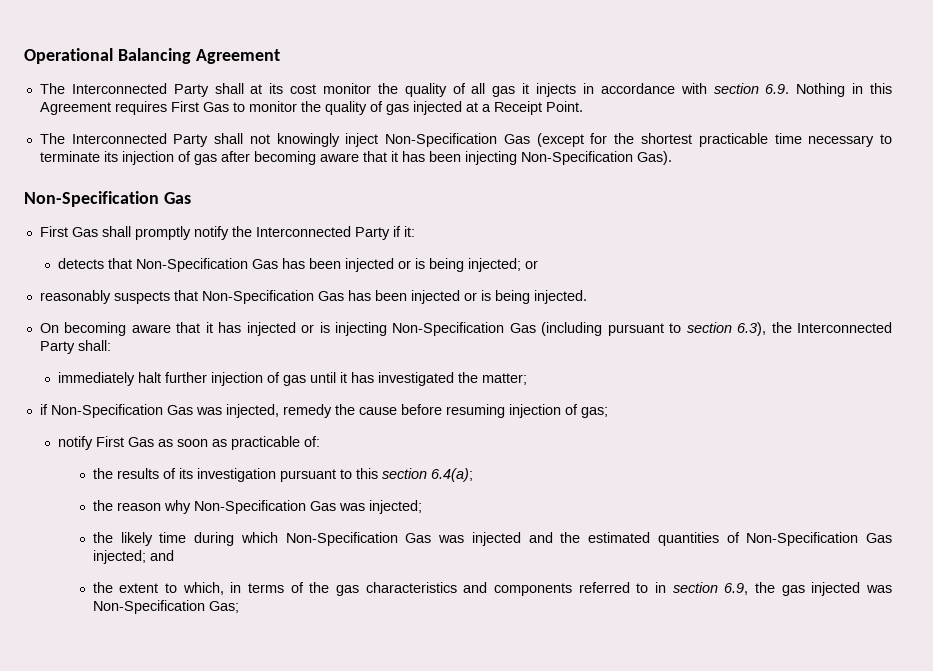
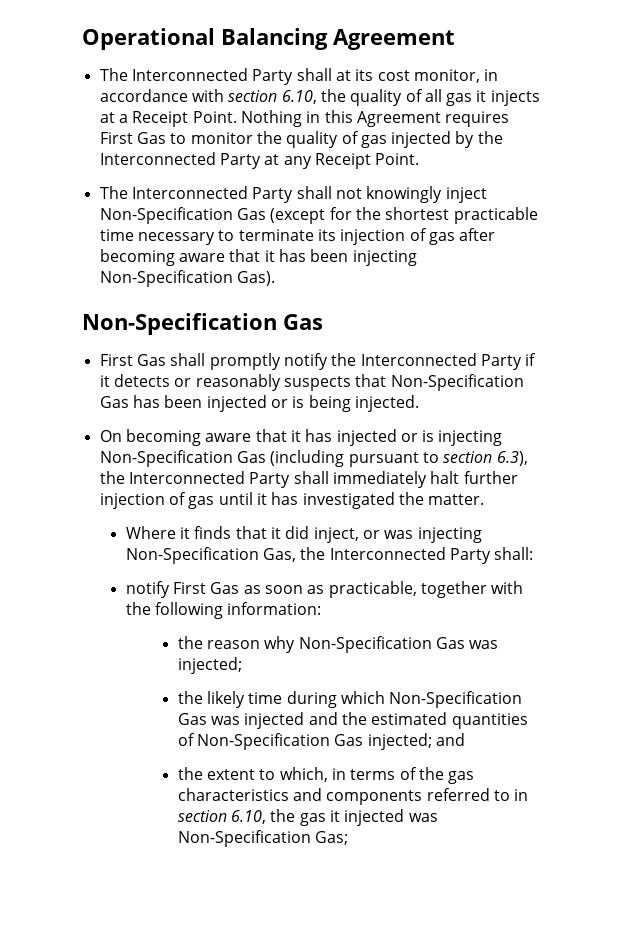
- The Interconnected Party shall at its cost monitor the quality of all gas it injects in accordance with section 6.9. Nothing in this Agreement requires First Gas to monitor the quality of gas injected at a Receipt Point.
+ The Interconnected Party shall at its cost monitor, in accordance with section 6.10, the quality of all gas it injects at a Receipt Point. Nothing in this Agreement requires First Gas to monitor the quality of gas injected by the Interconnected Party at any Receipt Point.
- First Gas shall promptly notify the Interconnected Party if it:
- detects that Non-Specification Gas has been injected or is being injected; or
- reasonably suspects that Non-Specification Gas has been injected or is being injected.
+ First Gas shall promptly notify the Interconnected Party if it detects or reasonably suspects that Non-Specification Gas has been injected or is being injected.
- On becoming aware that it has injected or is injecting Non-Specification Gas (including pursuant to section 6.3), the Interconnected Party shall:
- immediately halt further injection of gas until it has investigated the matter;
- if Non-Specification Gas was injected, remedy the cause before resuming injection of gas;
+ On becoming aware that it has injected or is injecting Non-Specification Gas (including pursuant to section 6.3), the Interconnected Party shall immediately halt further injection of gas until it has investigated the matter.
+ Where it finds that it did inject, or was injecting Non-Specification Gas, the Interconnected Party shall:
- notify First Gas as soon as practicable of:
- the results of its investigation pursuant to this section 6.4(a);
+ notify First Gas as soon as practicable, together with the following information:
- the extent to which, in terms of the gas characteristics and components referred to in section 6.9, the gas injected was Non-Specification Gas;
+ the extent to which, in terms of the gas characteristics and components referred to in section 6.10, the gas it injected was Non-Specification Gas;

